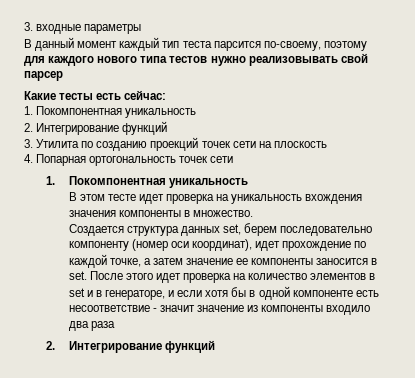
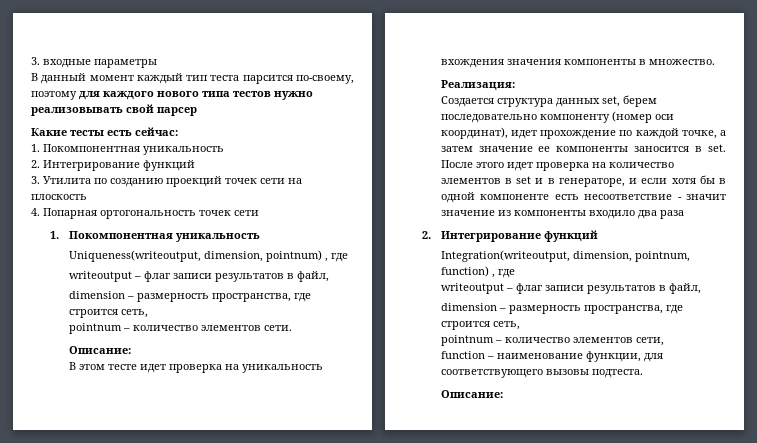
+ Uniqueness(writeoutput, dimension, pointnum) , где
+ writeoutput – флаг записи результатов в файл,
+ dimension – размерность пространства, где строится сеть,
+ pointnum – количество элементов сети.
+ Описание:
+ Реализация:
+ Integration(writeoutput, dimension, pointnum, function) , где
+ writeoutput – флаг записи результатов в файл,
+ dimension – размерность пространства, где строится сеть,
+ pointnum – количество элементов сети,
+ function – наименование функции, для соответствующего вызовы подтеста.
+ Описание:

